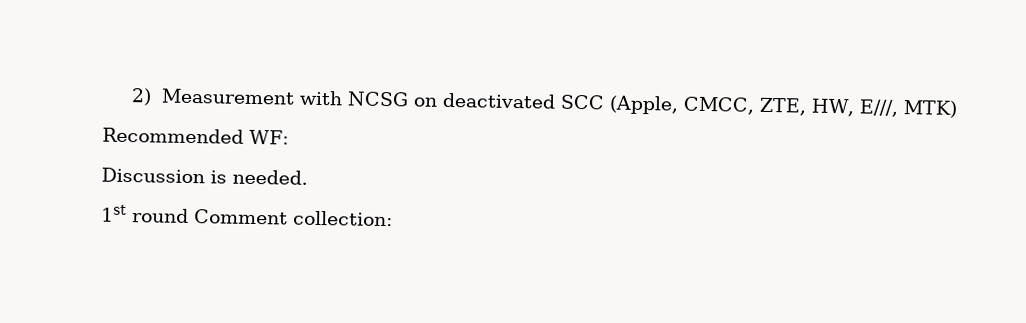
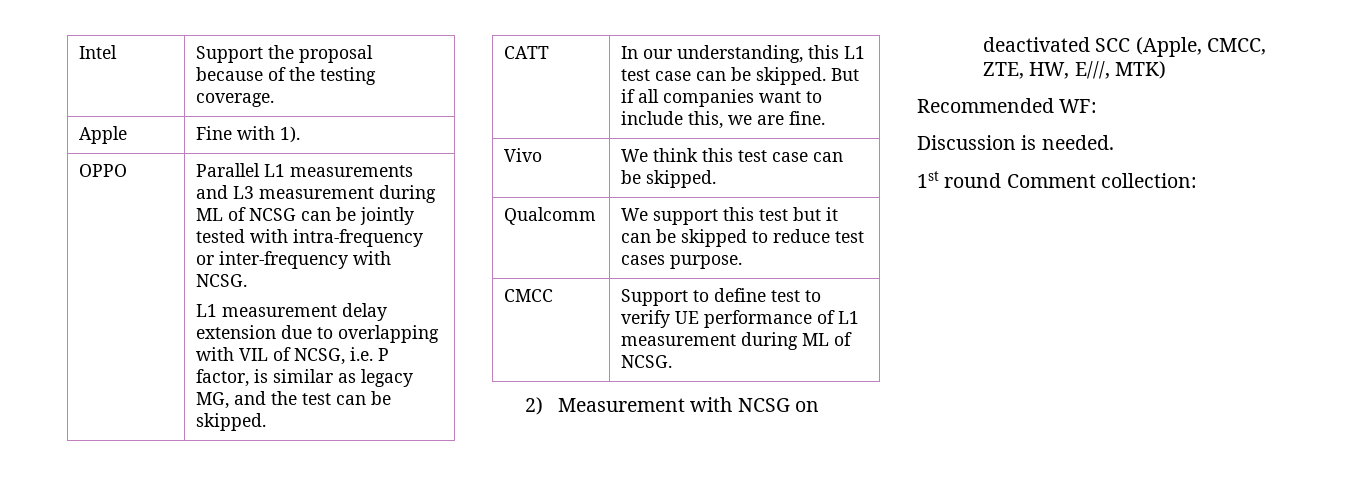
+ Intel | Support the proposal because of the testing coverage.
+ Apple | Fine with 1).
+ OPPO | Parallel L1 measurements and L3 measurement during ML of NCSG can be jointly tested with intra-frequency or inter-frequency with NCSG.
+ L1 measurement delay extension due to overlapping with VIL of NCSG, i.e. P factor, is similar as legacy MG, and the test can be skipped.
+ CATT | In our understanding, this L1 test case can be skipped. But if all companies want to include this, we are fine.
+ Vivo | We think this test case can be skipped.
+ Qualcomm | We support this test but it can be skipped to reduce test cases purpose.
+ CMCC | Support to define test to verify UE performance of L1 measurement during ML of NCSG.

